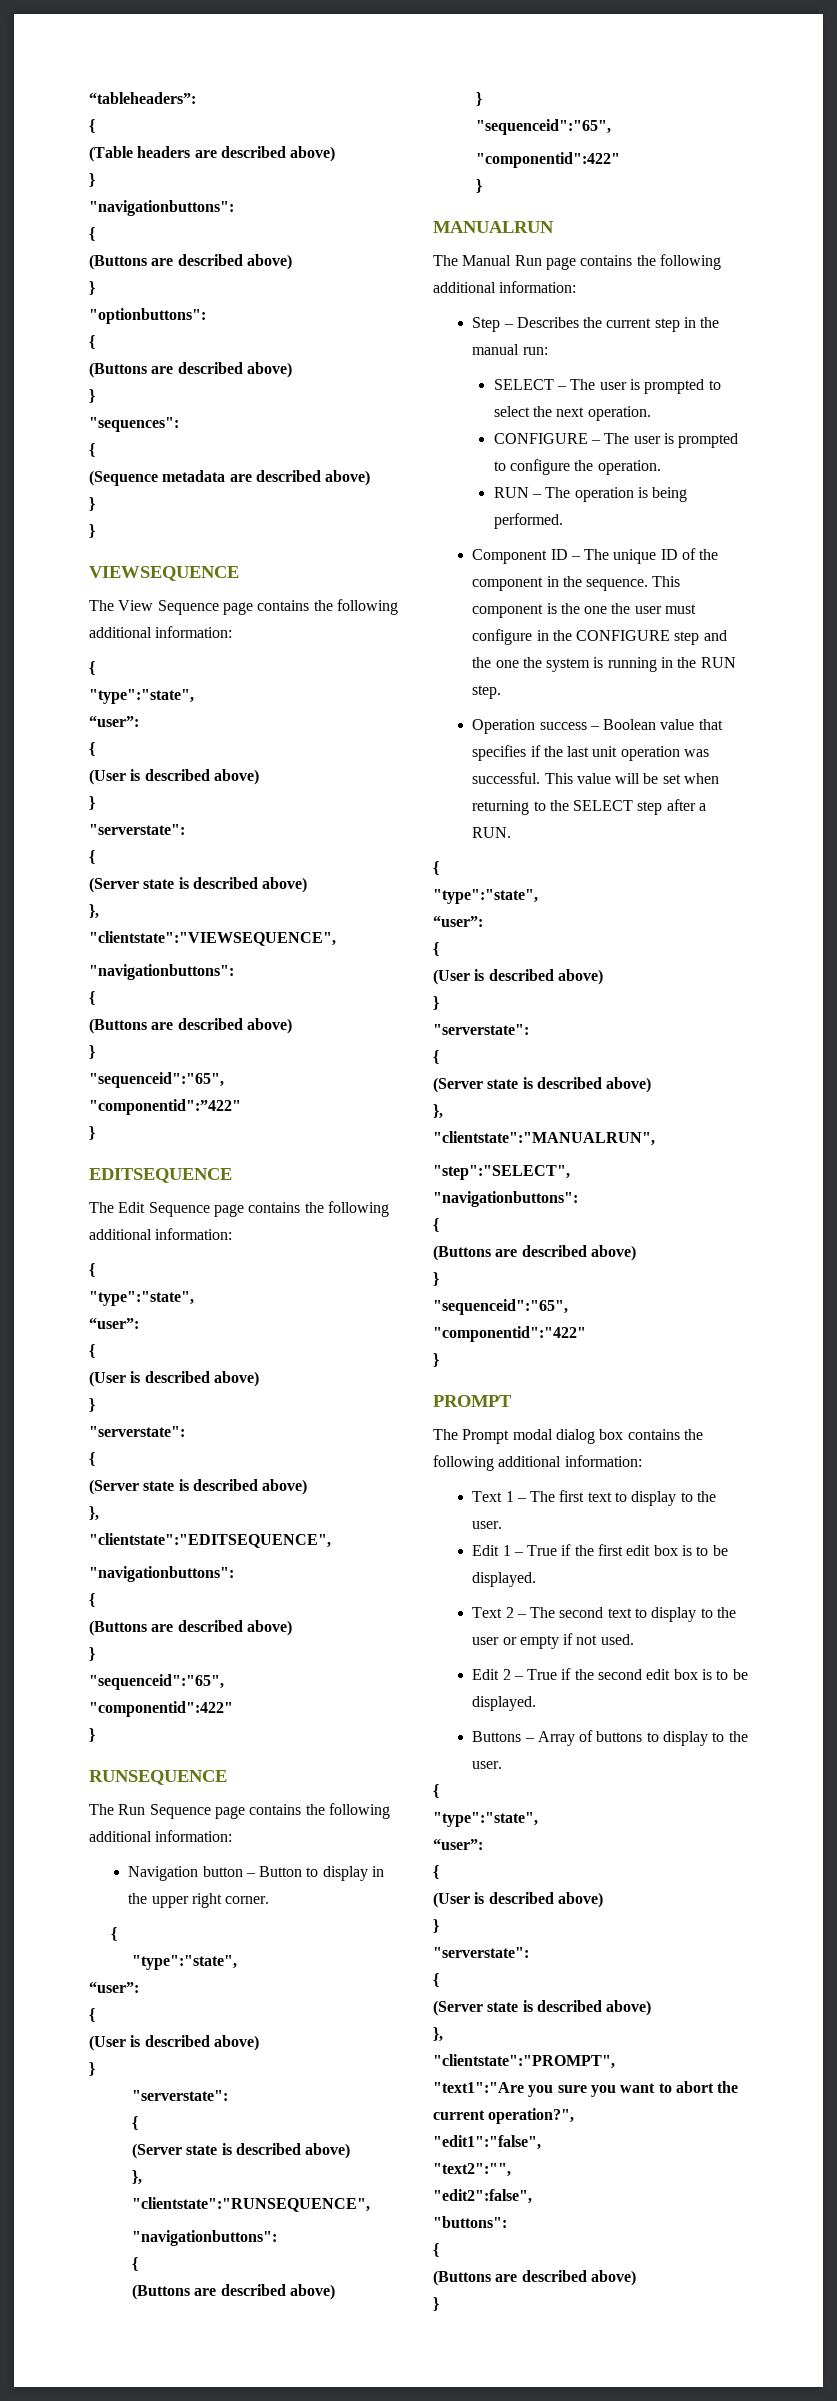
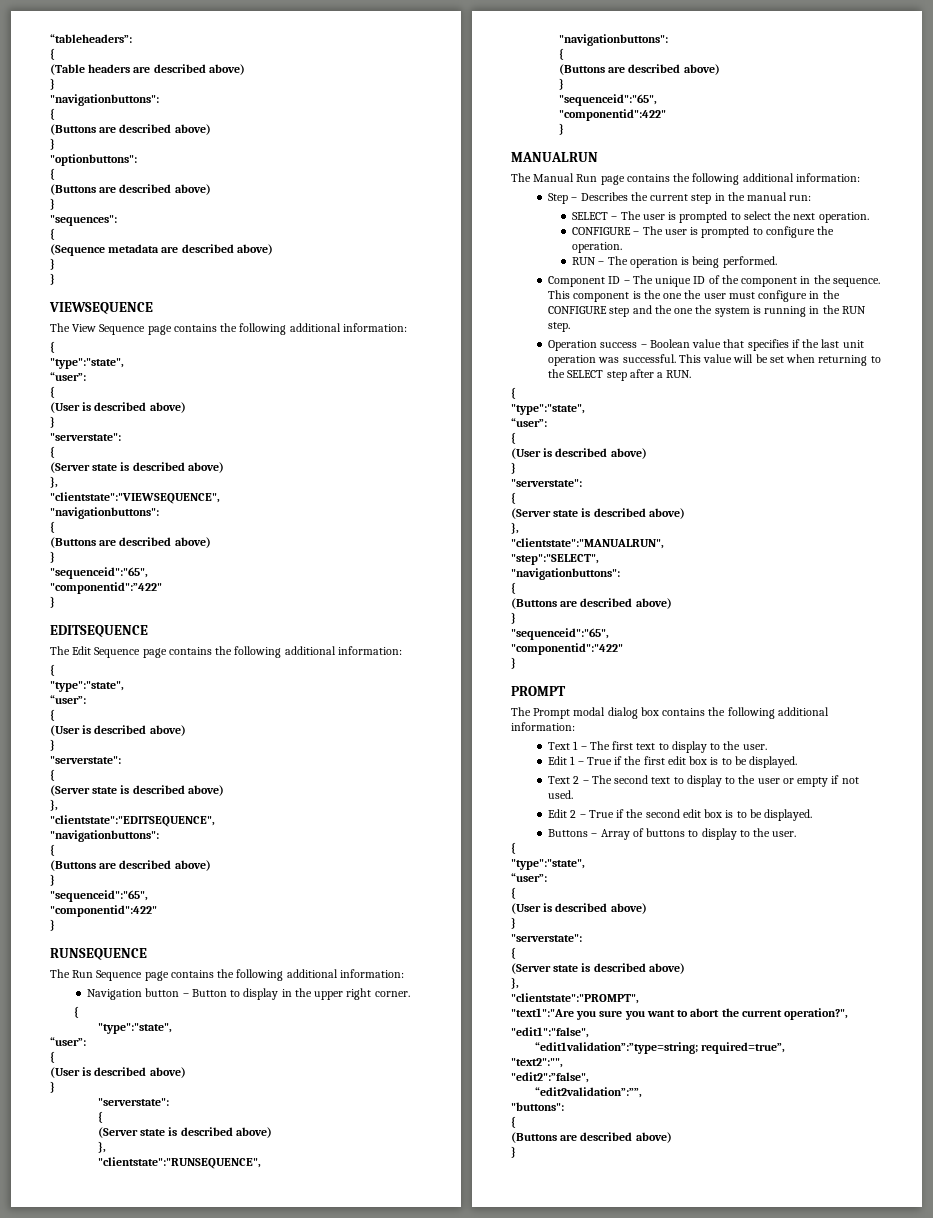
+ “edit1validation”:”type=string; required=true”,
- "edit2":false",
+ "edit2":”false",
+ “edit2validation”:””,

